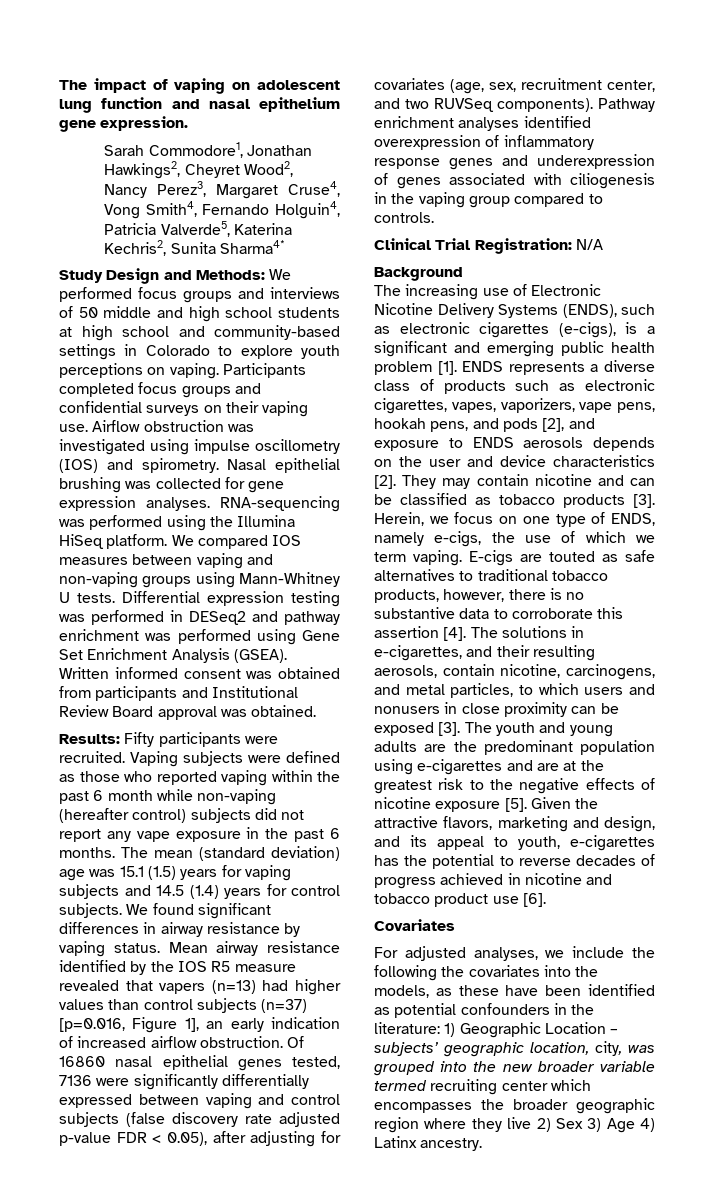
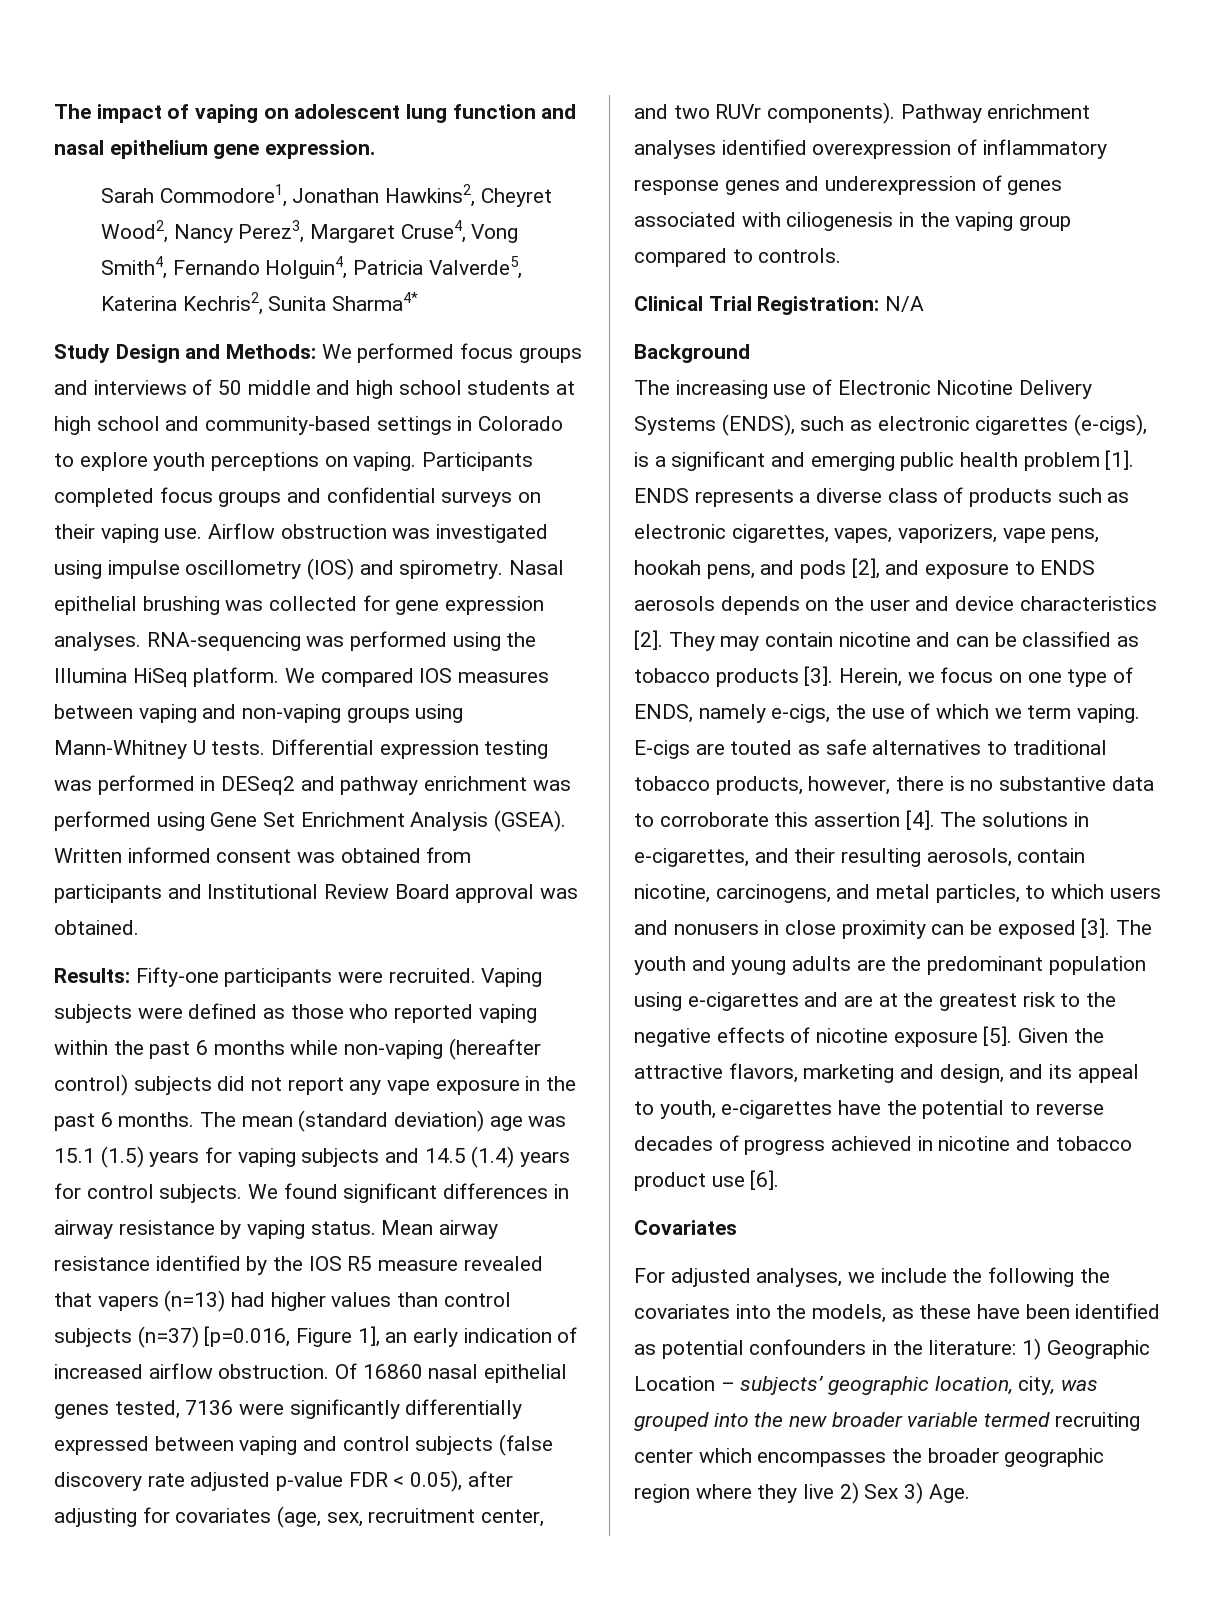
- Sarah Commodore1, Jonathan Hawkings2, Cheyret Wood2, Nancy Perez3, Margaret Cruse4, Vong Smith4, Fernando Holguin4, Patricia Valverde5, Katerina Kechris2, Sunita Sharma4*
+ Sarah Commodore1, Jonathan Hawkins2, Cheyret Wood2, Nancy Perez3, Margaret Cruse4, Vong Smith4, Fernando Holguin4, Patricia Valverde5, Katerina Kechris2, Sunita Sharma4*
- Results: Fifty participants were recruited.
+ Results: Fifty-one participants were recruited.
- Vaping subjects were defined as those who reported vaping within the past 6 month while non-vaping (hereafter control) subjects did not report any vape exposure in the past 6 months.
+ Vaping subjects were defined as those who reported vaping within the past 6 months while non-vaping (hereafter control) subjects did not report any vape exposure in the past 6 months.
- Of 16860 nasal epithelial genes tested, 7136 were significantly differentially expressed between vaping and control subjects (false discovery rate adjusted p-value FDR < 0.05), after adjusting for covariates (age, sex, recruitment center, and two RUVSeq components).
+ Of 16860 nasal epithelial genes tested, 7136 were significantly differentially expressed between vaping and control subjects (false discovery rate adjusted p-value FDR < 0.05), after adjusting for covariates (age, sex, recruitment center, and two RUVr components).
- Given the attractive flavors, marketing and design, and its appeal to youth, e-cigarettes has the potential to reverse decades of progress achieved in nicotine and tobacco product use [6].
+ Given the attractive flavors, marketing and design, and its appeal to youth, e-cigarettes have the potential to reverse decades of progress achieved in nicotine and tobacco product use [6].
- For adjusted analyses, we include the following the covariates into the models, as these have been identified as potential confounders in the literature: 1) Geographic Location – subjects’ geographic location, city, was grouped into the new broader variable termed recruiting center which encompasses the broader geographic region where they live 2) Sex 3) Age 4) Latinx ancestry.
+ For adjusted analyses, we include the following the covariates into the models, as these have been identified as potential confounders in the literature: 1) Geographic Location – subjects’ geographic location, city, was grouped into the new broader variable termed recruiting center which encompasses the broader geographic region where they live 2) Sex 3) Age.

